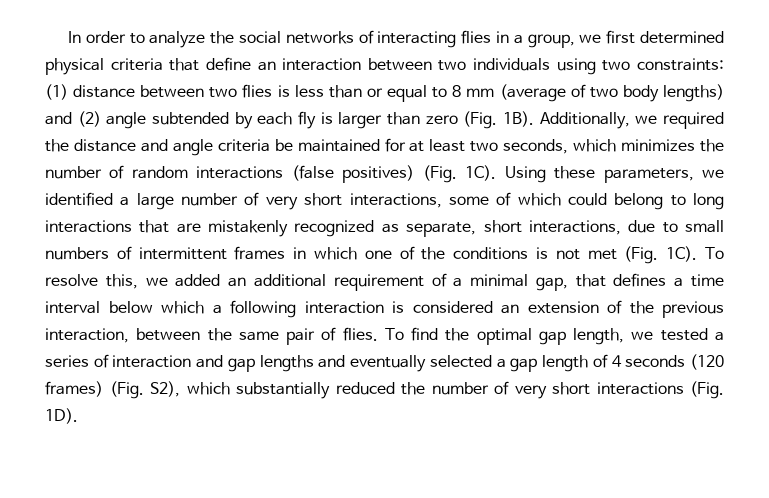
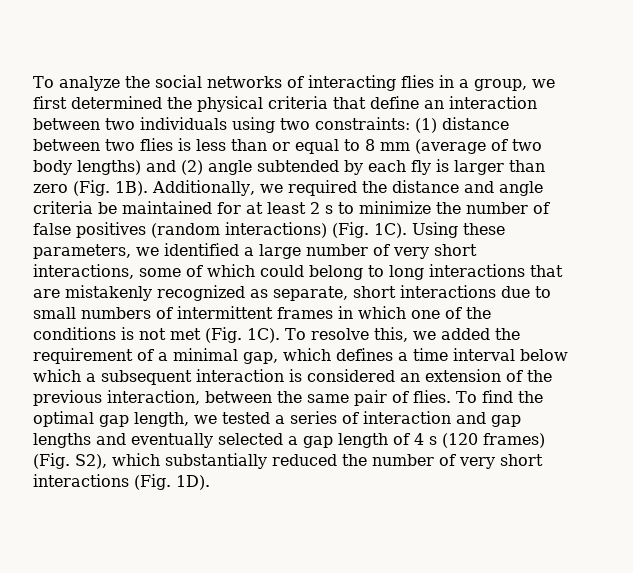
- In order to analyze the social networks of interacting flies in a group, we first determined physical criteria that define an interaction between two individuals using two constraints: (1) distance between two flies is less than or equal to 8 mm (average of two body lengths) and (2) angle subtended by each fly is larger than zero (Fig. 1B).
+ To analyze the social networks of interacting flies in a group, we first determined the physical criteria that define an interaction between two individuals using two constraints: (1) distance between two flies is less than or equal to 8 mm (average of two body lengths) and (2) angle subtended by each fly is larger than zero (Fig. 1B).
- Additionally, we required the distance and angle criteria be maintained for at least two seconds, which minimizes the number of random interactions (false positives) (Fig. 1C).
+ Additionally, we required the distance and angle criteria be maintained for at least 2 s to minimize the number of false positives (random interactions) (Fig. 1C).
- Using these parameters, we identified a large number of very short interactions, some of which could belong to long interactions that are mistakenly recognized as separate, short interactions, due to small numbers of intermittent frames in which one of the conditions is not met (Fig. 1C).
+ Using these parameters, we identified a large number of very short interactions, some of which could belong to long interactions that are mistakenly recognized as separate, short interactions due to small numbers of intermittent frames in which one of the conditions is not met (Fig. 1C).
- To resolve this, we added an additional requirement of a minimal gap, that defines a time interval below which a following interaction is considered an extension of the previous interaction, between the same pair of flies.
+ To resolve this, we added the requirement of a minimal gap, which defines a time interval below which a subsequent interaction is considered an extension of the previous interaction, between the same pair of flies.
- To find the optimal gap length, we tested a series of interaction and gap lengths and eventually selected a gap length of 4 seconds (120 frames) (Fig. S2), which substantially reduced the number of very short interactions (Fig. 1D).
+ To find the optimal gap length, we tested a series of interaction and gap lengths and eventually selected a gap length of 4 s (120 frames) (Fig. S2), which substantially reduced the number of very short interactions (Fig. 1D).

